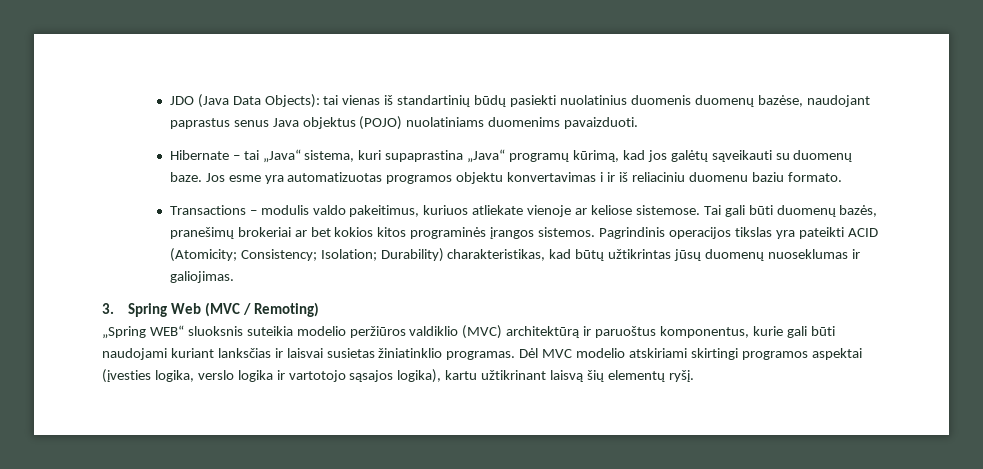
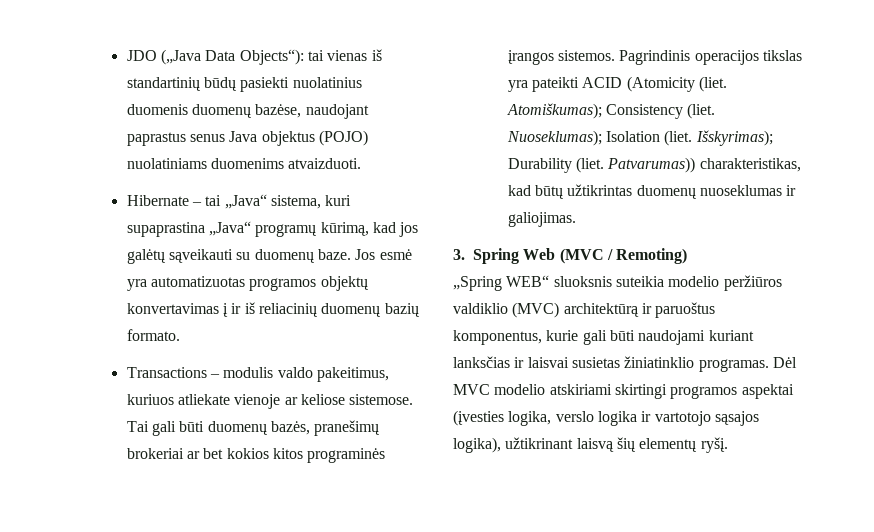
- JDO (Java Data Objects): tai vienas iš standartinių būdų pasiekti nuolatinius duomenis duomenų bazėse, naudojant paprastus senus Java objektus (POJO) nuolatiniams duomenims pavaizduoti.
+ JDO („Java Data Objects“): tai vienas iš standartinių būdų pasiekti nuolatinius duomenis duomenų bazėse, naudojant paprastus senus Java objektus (POJO) nuolatiniams duomenims atvaizduoti.
- Jos esme yra automatizuotas programos objektu konvertavimas i ir iš reliaciniu duomenu baziu formato.
+ Jos esmė yra automatizuotas programos objektų konvertavimas į ir iš reliacinių duomenų bazių formato.
- Pagrindinis operacijos tikslas yra pateikti ACID (Atomicity; Consistency; Isolation; Durability) charakteristikas, kad būtų užtikrintas jūsų duomenų nuoseklumas ir galiojimas.
+ Pagrindinis operacijos tikslas yra pateikti ACID (Atomicity (liet. Atomiškumas); Consistency (liet. Nuoseklumas); Isolation (liet. Išskyrimas); Durability (liet. Patvarumas)) charakteristikas, kad būtų užtikrintas duomenų nuoseklumas ir galiojimas.
- Dėl MVC modelio atskiriami skirtingi programos aspektai (įvesties logika, verslo logika ir vartotojo sąsajos logika), kartu užtikrinant laisvą šių elementų ryšį.
+ Dėl MVC modelio atskiriami skirtingi programos aspektai (įvesties logika, verslo logika ir vartotojo sąsajos logika), užtikrinant laisvą šių elementų ryšį.

